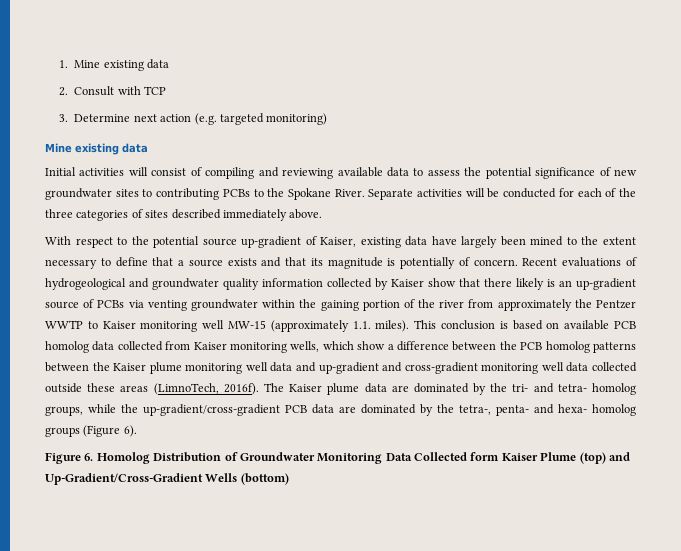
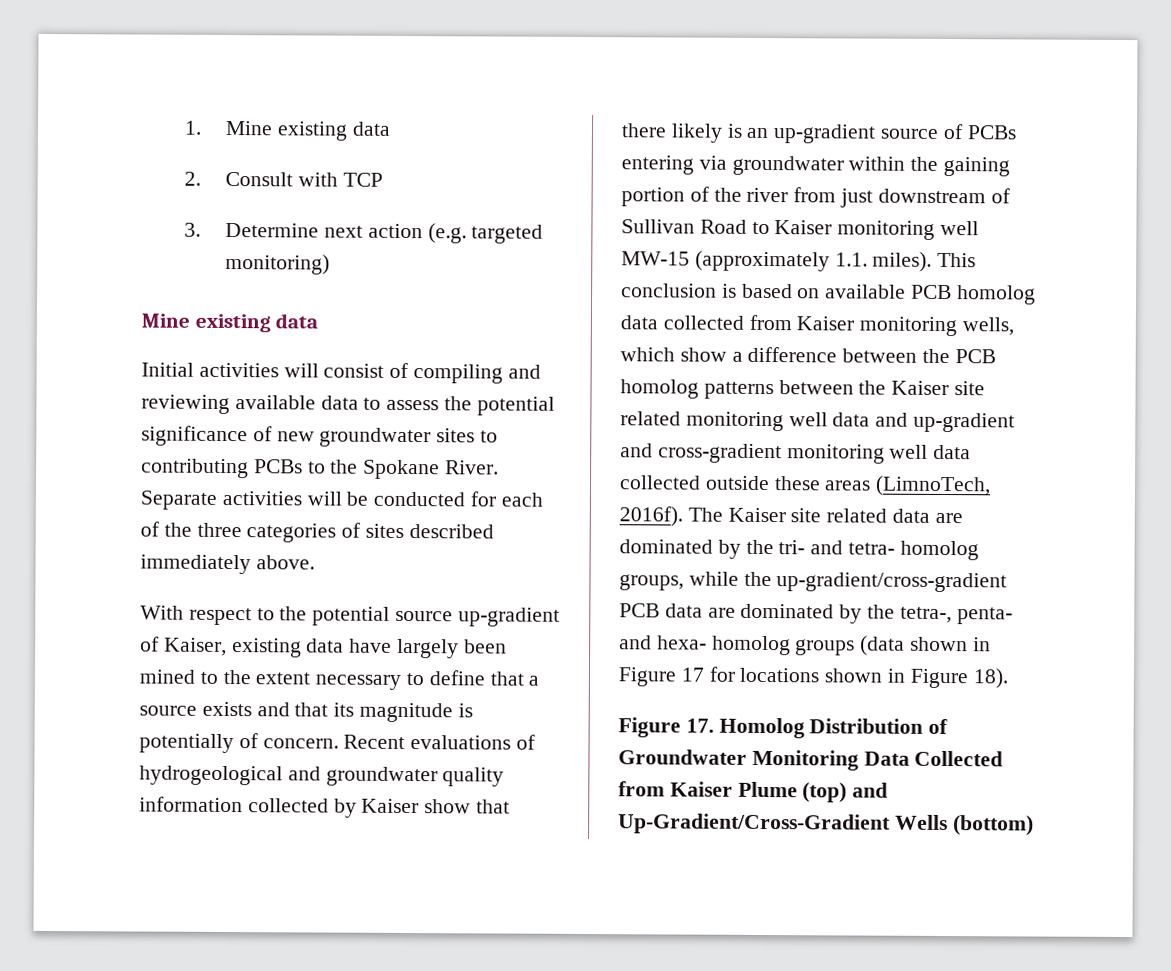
- Recent evaluations of hydrogeological and groundwater quality information collected by Kaiser show that there likely is an up-gradient source of PCBs via venting groundwater within the gaining portion of the river from approximately the Pentzer WWTP to Kaiser monitoring well MW-15 (approximately 1.1. miles).
+ Recent evaluations of hydrogeological and groundwater quality information collected by Kaiser show that there likely is an up-gradient source of PCBs entering via groundwater within the gaining portion of the river from just downstream of Sullivan Road to Kaiser monitoring well MW-15 (approximately 1.1. miles).
- This conclusion is based on available PCB homolog data collected from Kaiser monitoring wells, which show a difference between the PCB homolog patterns between the Kaiser plume monitoring well data and up-gradient and cross-gradient monitoring well data collected outside these areas (LimnoTech, 2016f).
+ This conclusion is based on available PCB homolog data collected from Kaiser monitoring wells, which show a difference between the PCB homolog patterns between the Kaiser site related monitoring well data and up-gradient and cross-gradient monitoring well data collected outside these areas (LimnoTech, 2016f).
- The Kaiser plume data are dominated by the tri- and tetra- homolog groups, while the up-gradient/cross-gradient PCB data are dominated by the tetra-, penta- and hexa- homolog groups (Figure 6).
- Figure 6. Homolog Distribution of Groundwater Monitoring Data Collected form Kaiser Plume (top) and Up-Gradient/Cross-Gradient Wells (bottom)
+ The Kaiser site related data are dominated by the tri- and tetra- homolog groups, while the up-gradient/cross-gradient PCB data are dominated by the tetra-, penta- and hexa- homolog groups (data shown in Figure 17 for locations shown in Figure 18).
+ Figure 17. Homolog Distribution of Groundwater Monitoring Data Collected from Kaiser Plume (top) and Up-Gradient/Cross-Gradient Wells (bottom)

